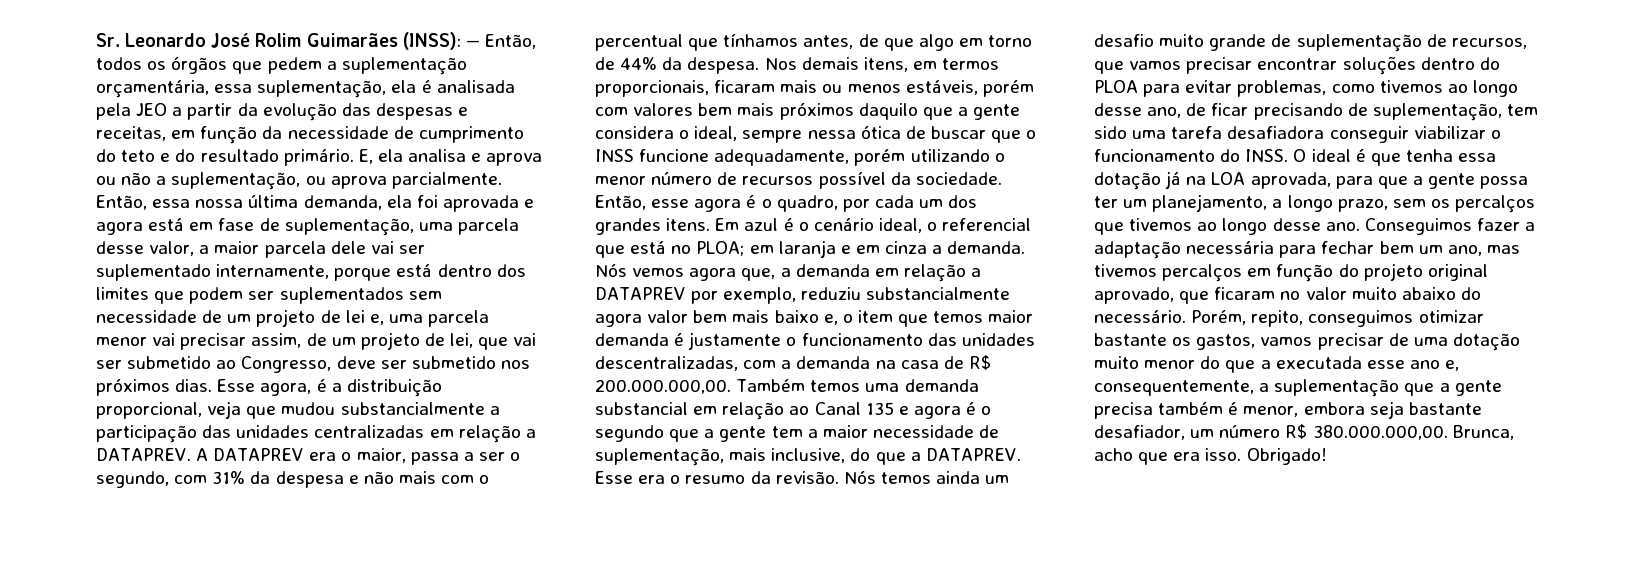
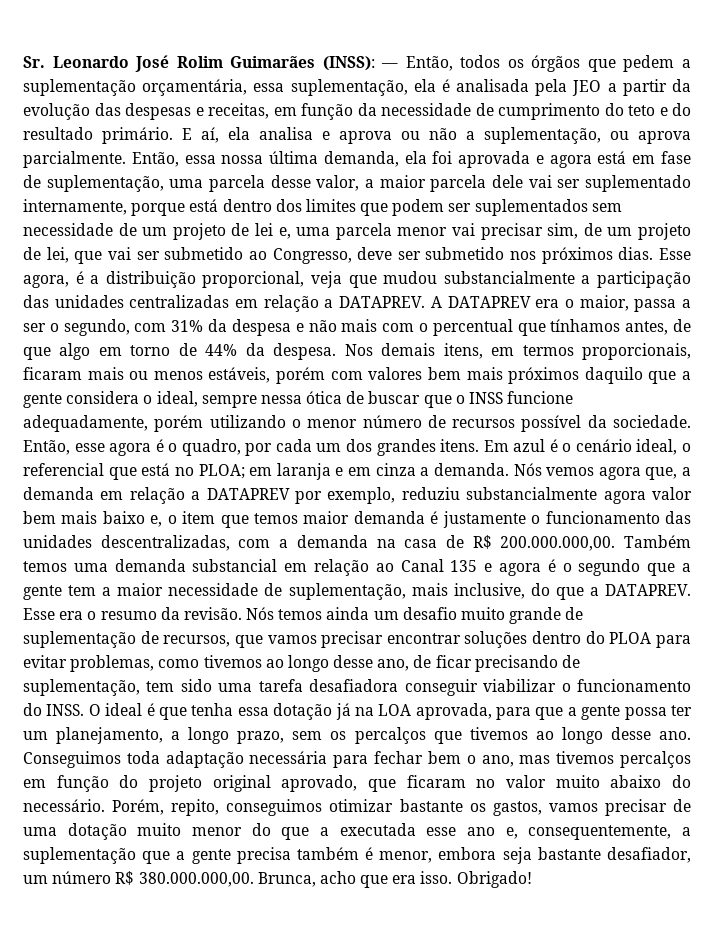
- E, ela analisa e aprova ou não a suplementação, ou aprova parcialmente.
+ E aí, ela analisa e aprova ou não a suplementação, ou aprova parcialmente.
- Então, essa nossa última demanda, ela foi aprovada e agora está em fase de suplementação, uma parcela desse valor, a maior parcela dele vai ser suplementado internamente, porque está dentro dos limites que podem ser suplementados sem necessidade de um projeto de lei e, uma parcela menor vai precisar assim, de um projeto de lei, que vai ser submetido ao Congresso, deve ser submetido nos próximos dias.
+ Então, essa nossa última demanda, ela foi aprovada e agora está em fase de suplementação, uma parcela desse valor, a maior parcela dele vai ser suplementado internamente, porque está dentro dos limites que podem ser suplementados sem necessidade de um projeto de lei e, uma parcela menor vai precisar sim, de um projeto de lei, que vai ser submetido ao Congresso, deve ser submetido nos próximos dias.
- Conseguimos fazer a adaptação necessária para fechar bem um ano, mas tivemos percalços em função do projeto original aprovado, que ficaram no valor muito abaixo do necessário.
+ Conseguimos toda adaptação necessária para fechar bem o ano, mas tivemos percalços em função do projeto original aprovado, que ficaram no valor muito abaixo do necessário.

